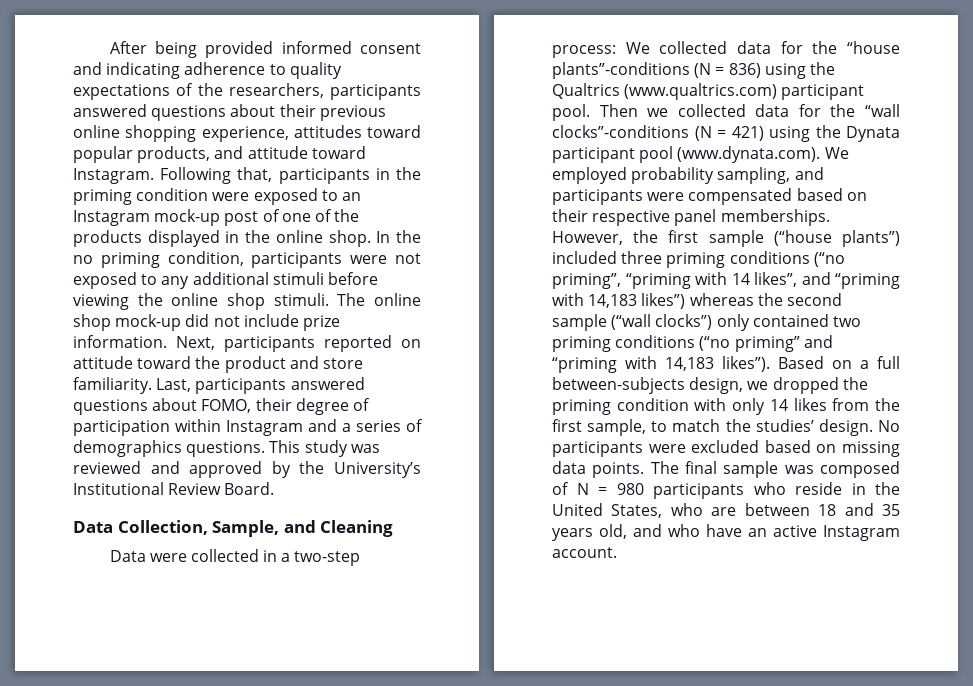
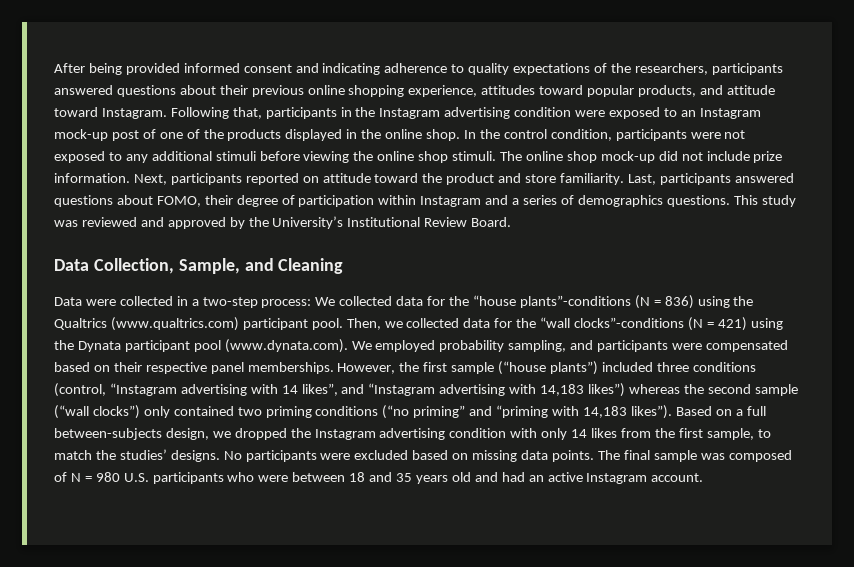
- Following that, participants in the priming condition were exposed to an Instagram mock-up post of one of the products displayed in the online shop.
+ Following that, participants in the Instagram advertising condition were exposed to an Instagram mock-up post of one of the products displayed in the online shop.
- In the no priming condition, participants were not exposed to any additional stimuli before viewing the online shop stimuli.
+ In the control condition, participants were not exposed to any additional stimuli before viewing the online shop stimuli.
- Then we collected data for the “wall clocks”-conditions (N = 421) using the Dynata participant pool (www.dynata.com). We employed probability sampling, and participants were compensated based on their respective panel memberships.
+ Then, we collected data for the “wall clocks”-conditions (N = 421) using the Dynata participant pool (www.dynata.com). We employed probability sampling, and participants were compensated based on their respective panel memberships.
- However, the first sample (“house plants”) included three priming conditions (“no priming”, “priming with 14 likes”, and “priming with 14,183 likes”) whereas the second sample (“wall clocks”) only contained two priming conditions (“no priming” and “priming with 14,183 likes”).
+ However, the first sample (“house plants”) included three conditions (control, “Instagram advertising with 14 likes”, and “Instagram advertising with 14,183 likes”) whereas the second sample (“wall clocks”) only contained two priming conditions (“no priming” and “priming with 14,183 likes”).
- Based on a full between-subjects design, we dropped the priming condition with only 14 likes from the first sample, to match the studies’ design.
+ Based on a full between-subjects design, we dropped the Instagram advertising condition with only 14 likes from the first sample, to match the studies’ designs.
- The final sample was composed of N = 980 participants who reside in the United States, who are between 18 and 35 years old, and who have an active Instagram account.
+ The final sample was composed of N = 980 U.S. participants who were between 18 and 35 years old and had an active Instagram account.

